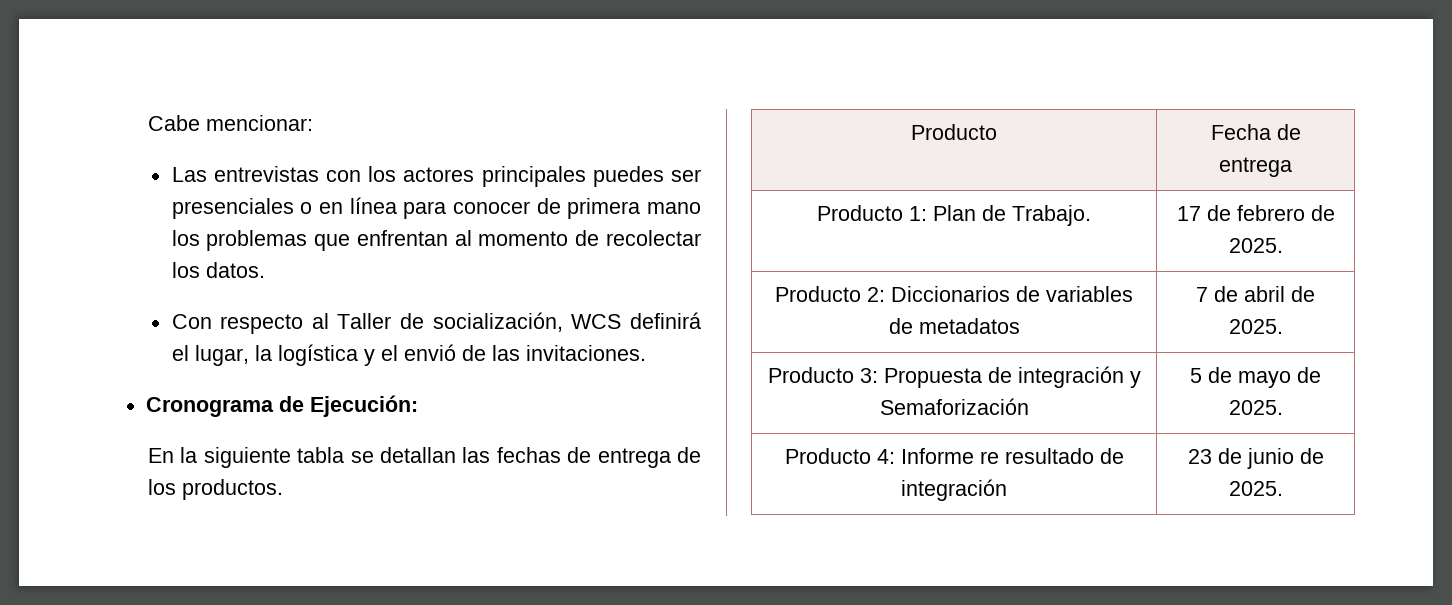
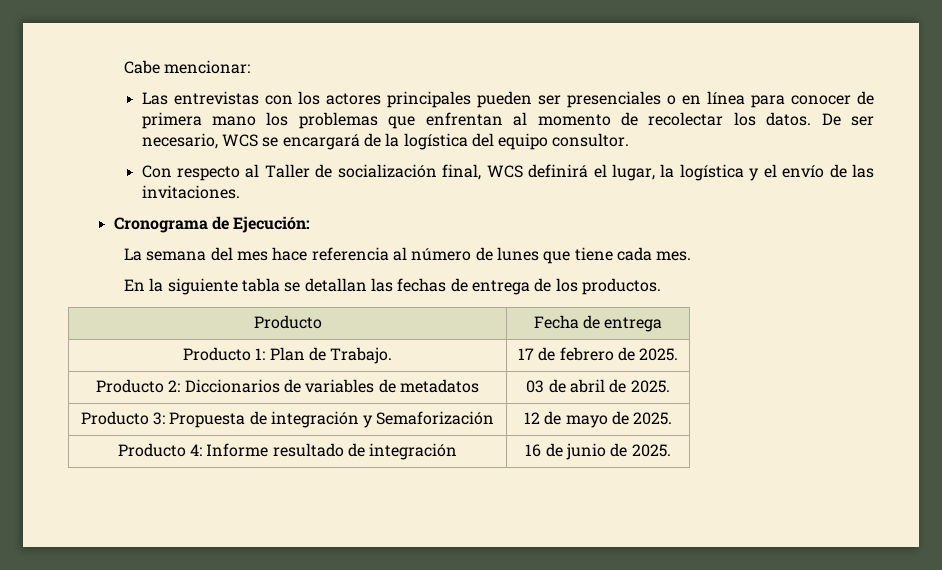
- Las entrevistas con los actores principales puedes ser presenciales o en línea para conocer de primera mano los problemas que enfrentan al momento de recolectar los datos.
+ Las entrevistas con los actores principales pueden ser presenciales o en línea para conocer de primera mano los problemas que enfrentan al momento de recolectar los datos. De ser necesario, WCS se encargará de la logística del equipo consultor.
- Con respecto al Taller de socialización, WCS definirá el lugar, la logística y el envió de las invitaciones.
+ Con respecto al Taller de socialización final, WCS definirá el lugar, la logística y el envío de las invitaciones.
+ La semana del mes hace referencia al número de lunes que tiene cada mes.
- Producto 2: Diccionarios de variables de metadatos | 7 de abril de 2025.
+ Producto 2: Diccionarios de variables de metadatos | 03 de abril de 2025.
- Producto 3: Propuesta de integración y Semaforización | 5 de mayo de 2025.
+ Producto 3: Propuesta de integración y Semaforización | 12 de mayo de 2025.
- Producto 4: Informe re resultado de integración | 23 de junio de 2025.
+ Producto 4: Informe resultado de integración | 16 de junio de 2025.

